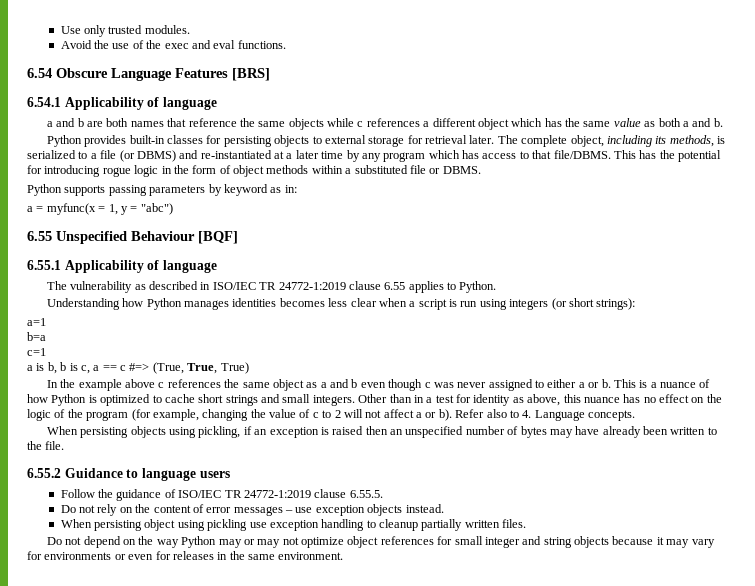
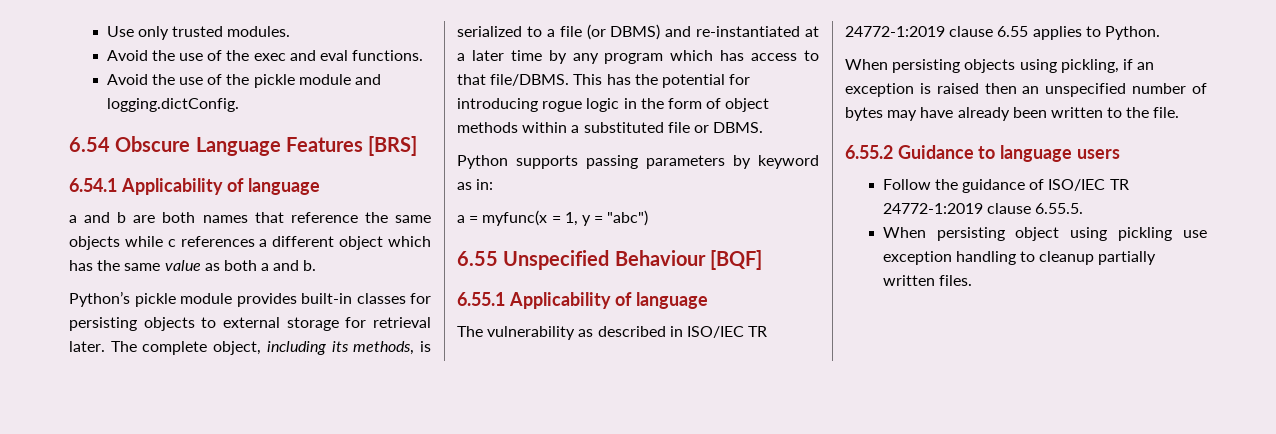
+ Avoid the use of the pickle module and logging.dictConfig.
- Python provides built-in classes for persisting objects to external storage for retrieval later.
+ Python’s pickle module provides built-in classes for persisting objects to external storage for retrieval later.
- Understanding how Python manages identities becomes less clear when a script is run using integers (or short strings):
- a=1
- b=a
- c=1
- a is b, b is c, a == c #=> (True, True, True)
- In the example above c references the same object as a and b even though c was never assigned to either a or b. This is a nuance of how Python is optimized to cache short strings and small integers. Other than in a test for identity as above, this nuance has no effect on the logic of the program (for example, changing the value of c to 2 will not affect a or b). Refer also to 4. Language concepts.
- Do not rely on the content of error messages – use exception objects instead.
- Do not depend on the way Python may or may not optimize object references for small integer and string objects because it may vary for environments or even for releases in the same environment.

